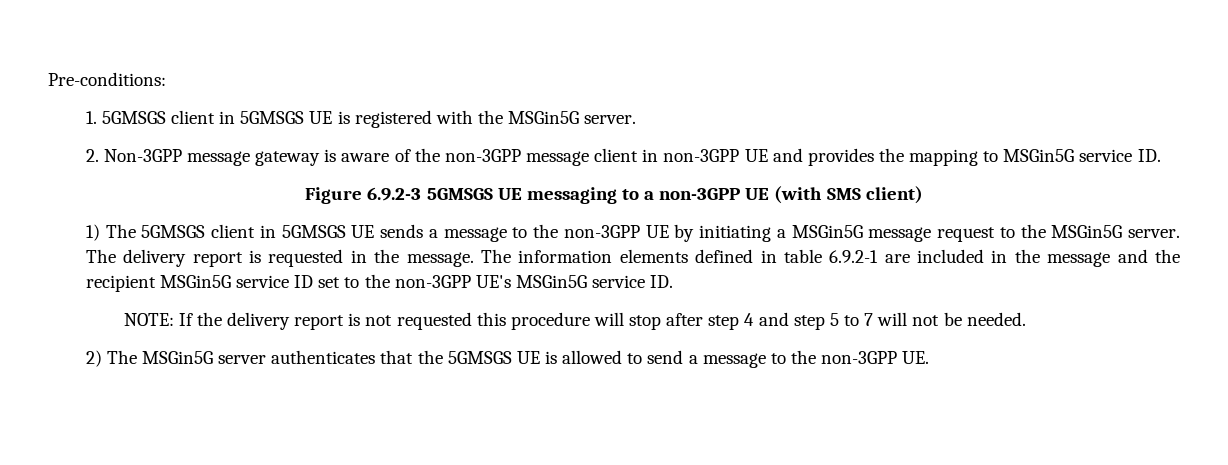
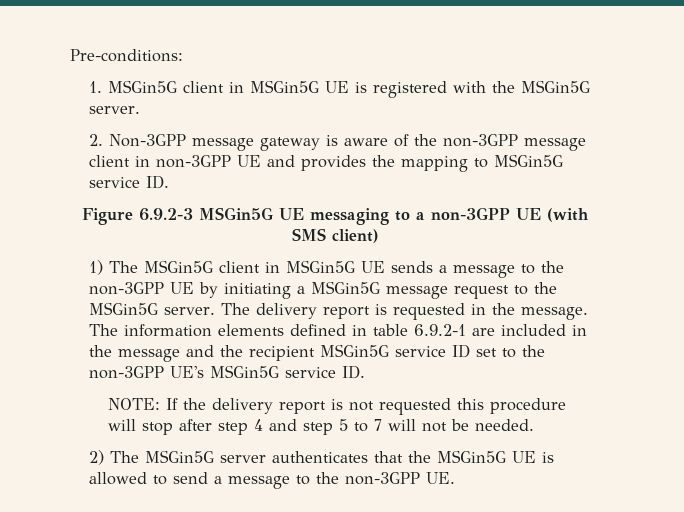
- 1. 5GMSGS client in 5GMSGS UE is registered with the MSGin5G server.
+ 1. MSGin5G client in MSGin5G UE is registered with the MSGin5G server.
- Figure 6.9.2-3 5GMSGS UE messaging to a non-3GPP UE (with SMS client)
+ Figure 6.9.2-3 MSGin5G UE messaging to a non-3GPP UE (with SMS client)
- 1) The 5GMSGS client in 5GMSGS UE sends a message to the non-3GPP UE by initiating a MSGin5G message request to the MSGin5G server.
+ 1) The MSGin5G client in MSGin5G UE sends a message to the non-3GPP UE by initiating a MSGin5G message request to the MSGin5G server.
- 2) The MSGin5G server authenticates that the 5GMSGS UE is allowed to send a message to the non-3GPP UE.
+ 2) The MSGin5G server authenticates that the MSGin5G UE is allowed to send a message to the non-3GPP UE.

